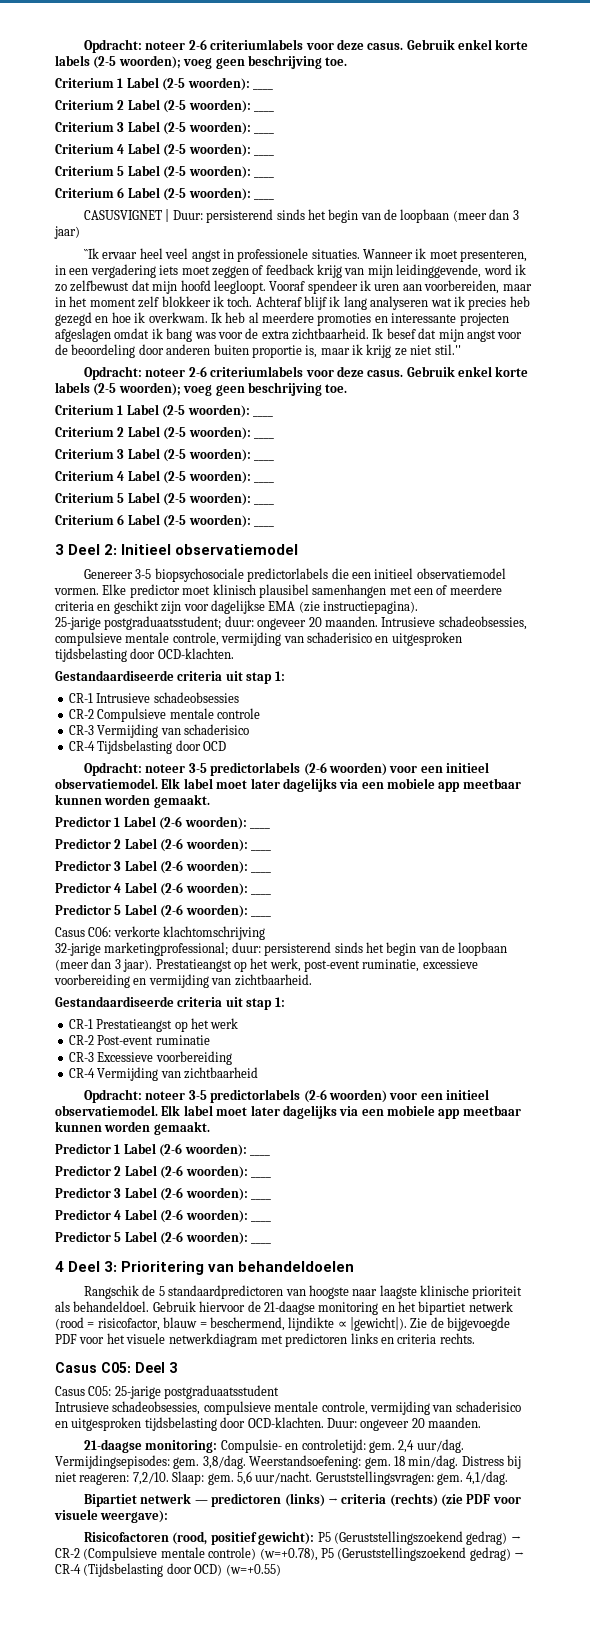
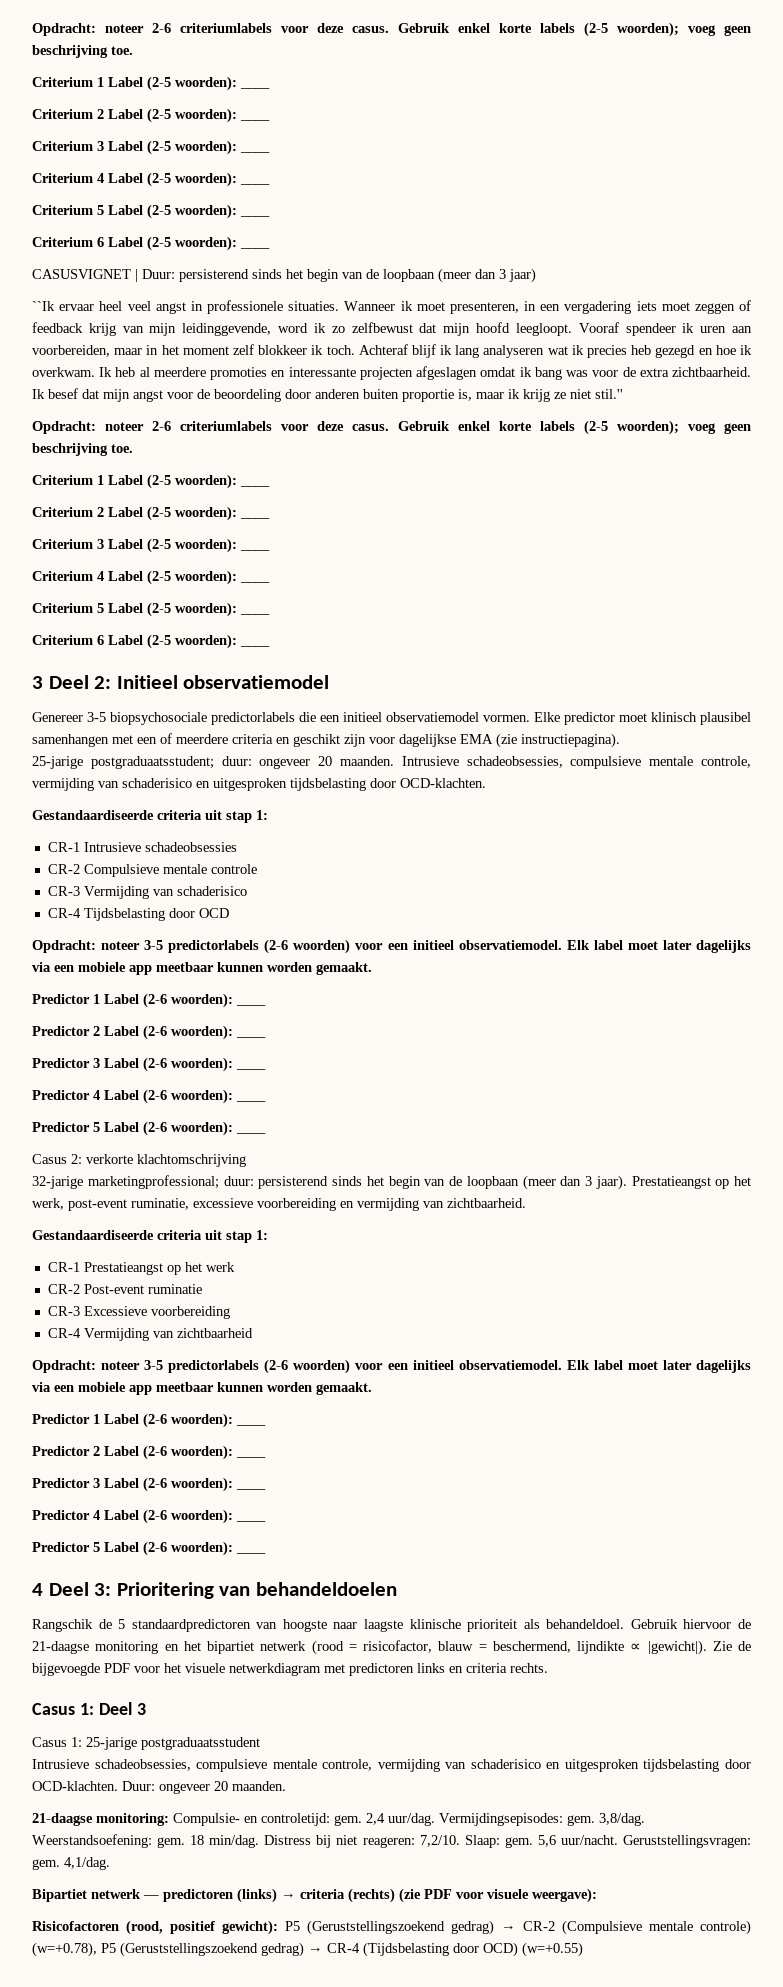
- Casus C06: verkorte klachtomschrijving
+ Casus 2: verkorte klachtomschrijving
- Casus C05: Deel 3
+ Casus 1: Deel 3
- Casus C05: 25-jarige postgraduaatsstudent
+ Casus 1: 25-jarige postgraduaatsstudent

